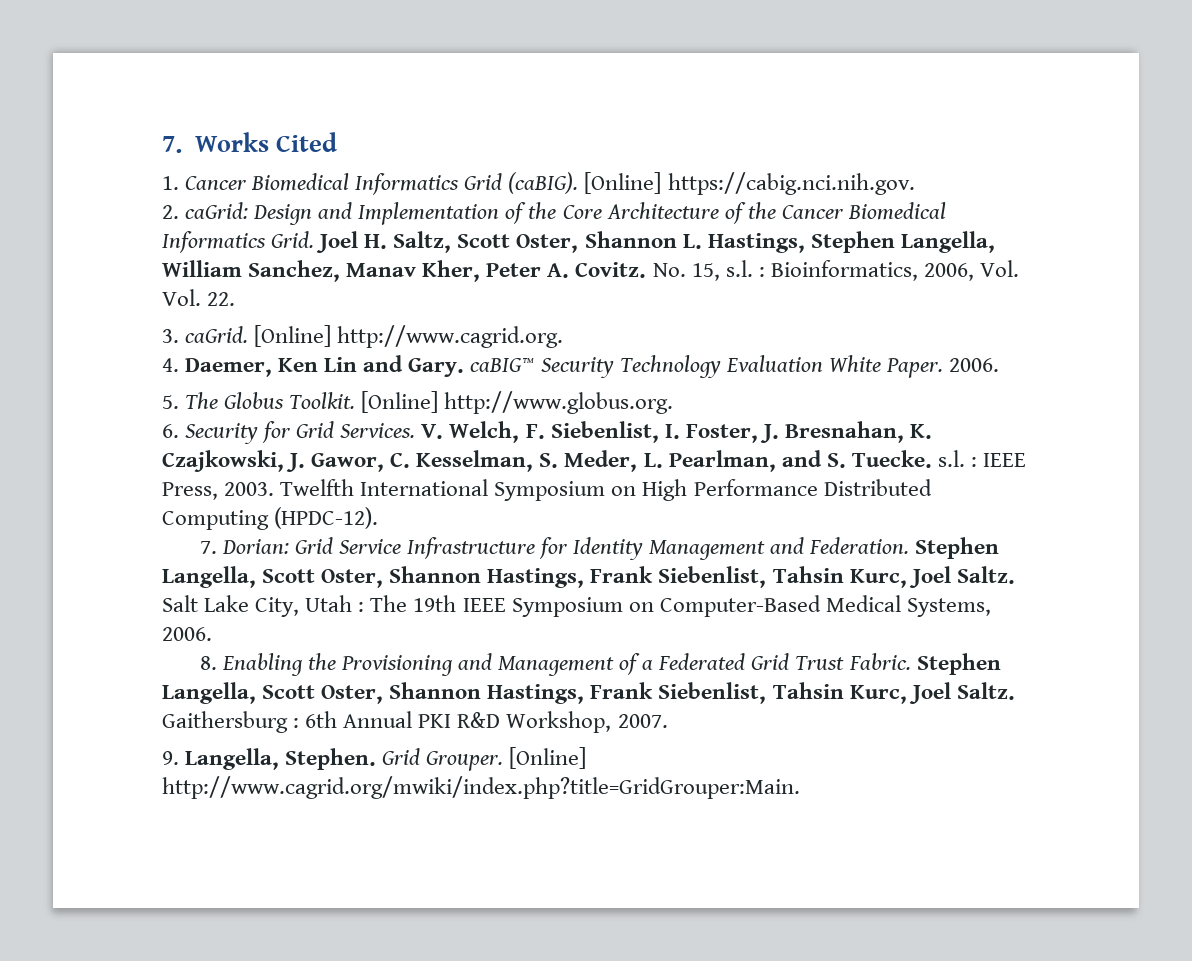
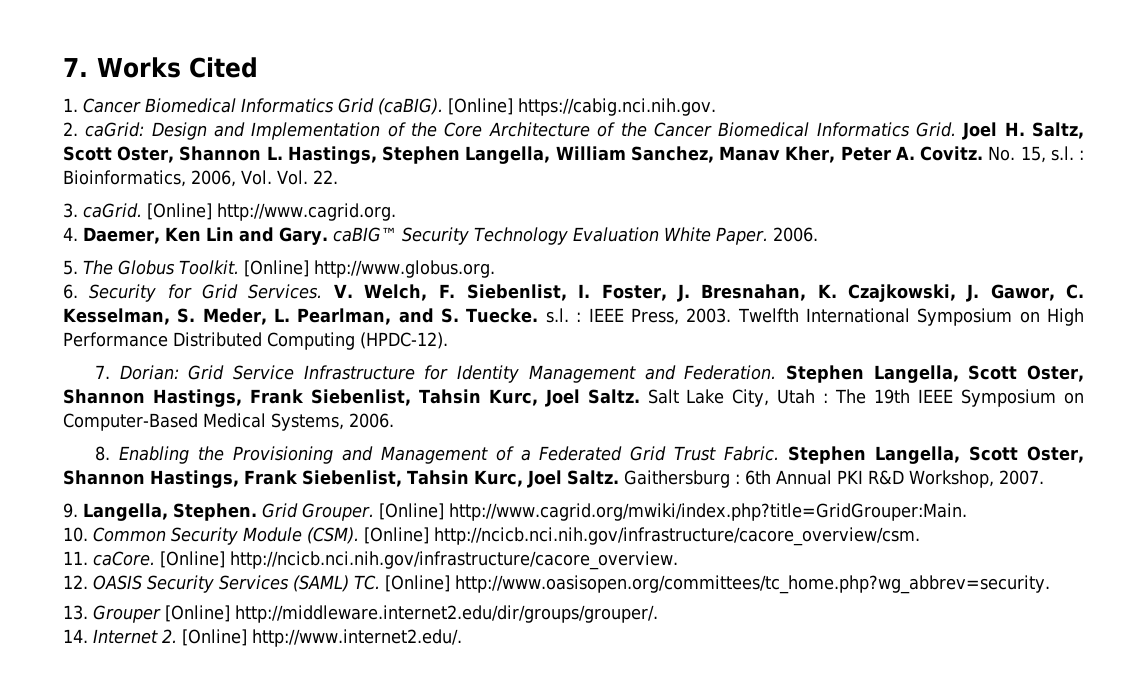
+ 10. Common Security Module (CSM). [Online] http://ncicb.nci.nih.gov/infrastructure/cacore_overview/csm.
+ 11. caCore. [Online] http://ncicb.nci.nih.gov/infrastructure/cacore_overview.
+ 12. OASIS Security Services (SAML) TC. [Online] http://www.oasisopen.org/committees/tc_home.php?wg_abbrev=security.
+ 13. Grouper [Online] http://middleware.internet2.edu/dir/groups/grouper/.
+ 14. Internet 2. [Online] http://www.internet2.edu/.

